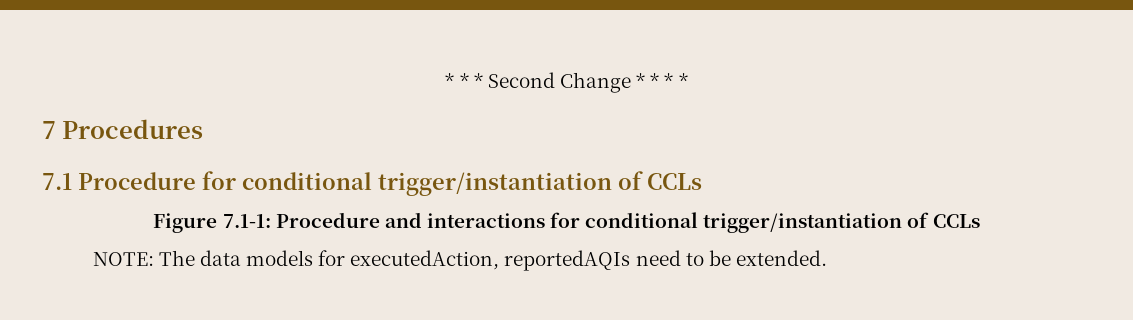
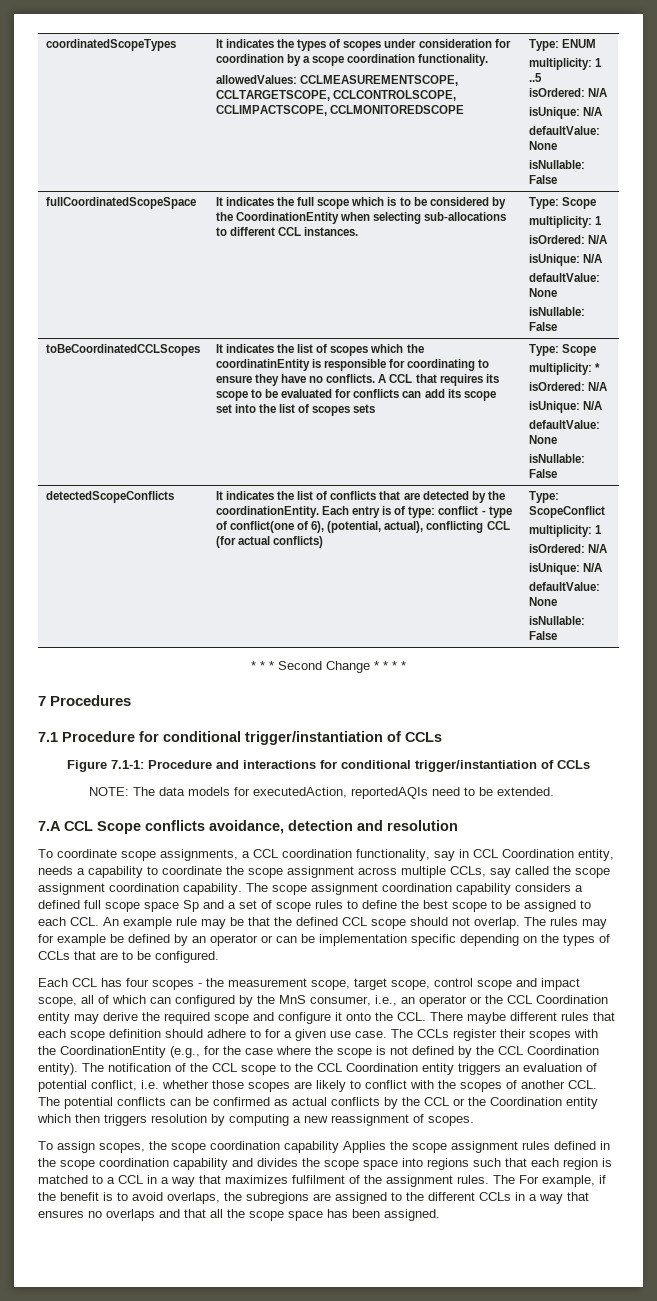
+ coordinatedScopeTypes | It indicates the types of scopes under consideration for coordination by a scope coordination functionality.
+ allowedValues: CCLMEASUREMENTSCOPE, CCLTARGETSCOPE, CCLCONTROLSCOPE, CCLIMPACTSCOPE, CCLMONITOREDSCOPE | Type: ENUM
+ multiplicity: 1 ..5
+ isOrdered: N/A
+ isUnique: N/A
+ defaultValue: None
+ isNullable: False
+ fullCoordinatedScopeSpace | It indicates the full scope which is to be considered by the CoordinationEntity when selecting sub-allocations to different CCL instances. | Type: Scope
+ multiplicity: 1
+ isOrdered: N/A
+ isUnique: N/A
+ defaultValue: None
+ isNullable: False
+ toBeCoordinatedCCLScopes | It indicates the list of scopes which the coordinatinEntity is responsible for coordinating to ensure they have no conflicts. A CCL that requires its scope to be evaluated for conflicts can add its scope set into the list of scopes sets | Type: Scope
+ multiplicity: *
+ isOrdered: N/A
+ isUnique: N/A
+ defaultValue: None
+ isNullable: False
+ detectedScopeConflicts | It indicates the list of conflicts that are detected by the coordinationEntity. Each entry is of type: conflict - type of conflict(one of 6), (potential, actual), conflicting CCL (for actual conflicts) | Type: ScopeConflict
+ multiplicity: 1
+ isOrdered: N/A
+ isUnique: N/A
+ defaultValue: None
+ isNullable: False
+ 7.A CCL Scope conflicts avoidance, detection and resolution
+ To coordinate scope assignments, a CCL coordination functionality, say in CCL Coordination entity, needs a capability to coordinate the scope assignment across multiple CCLs, say called the scope assignment coordination capability. The scope assignment coordination capability considers a defined full scope space Sp and a set of scope rules to define the best scope to be assigned to each CCL. An example rule may be that the defined CCL scope should not overlap. The rules may for example be defined by an operator or can be implementation specific depending on the types of CCLs that are to be configured.
+ Each CCL has four scopes - the measurement scope, target scope, control scope and impact scope, all of which can configured by the MnS consumer, i.e., an operator or the CCL Coordination entity may derive the required scope and configure it onto the CCL. There maybe different rules that each scope definition should adhere to for a given use case. The CCLs register their scopes with the CoordinationEntity (e.g., for the case where the scope is not defined by the CCL Coordination entity). The notification of the CCL scope to the CCL Coordination entity triggers an evaluation of potential conflict, i.e. whether those scopes are likely to conflict with the scopes of another CCL. The potential conflicts can be confirmed as actual conflicts by the CCL or the Coordination entity which then triggers resolution by computing a new reassignment of scopes.
+ To assign scopes, the scope coordination capability Applies the scope assignment rules defined in the scope coordination capability and divides the scope space into regions such that each region is matched to a CCL in a way that maximizes fulfilment of the assignment rules. The For example, if the benefit is to avoid overlaps, the subregions are assigned to the different CCLs in a way that ensures no overlaps and that all the scope space has been assigned.

